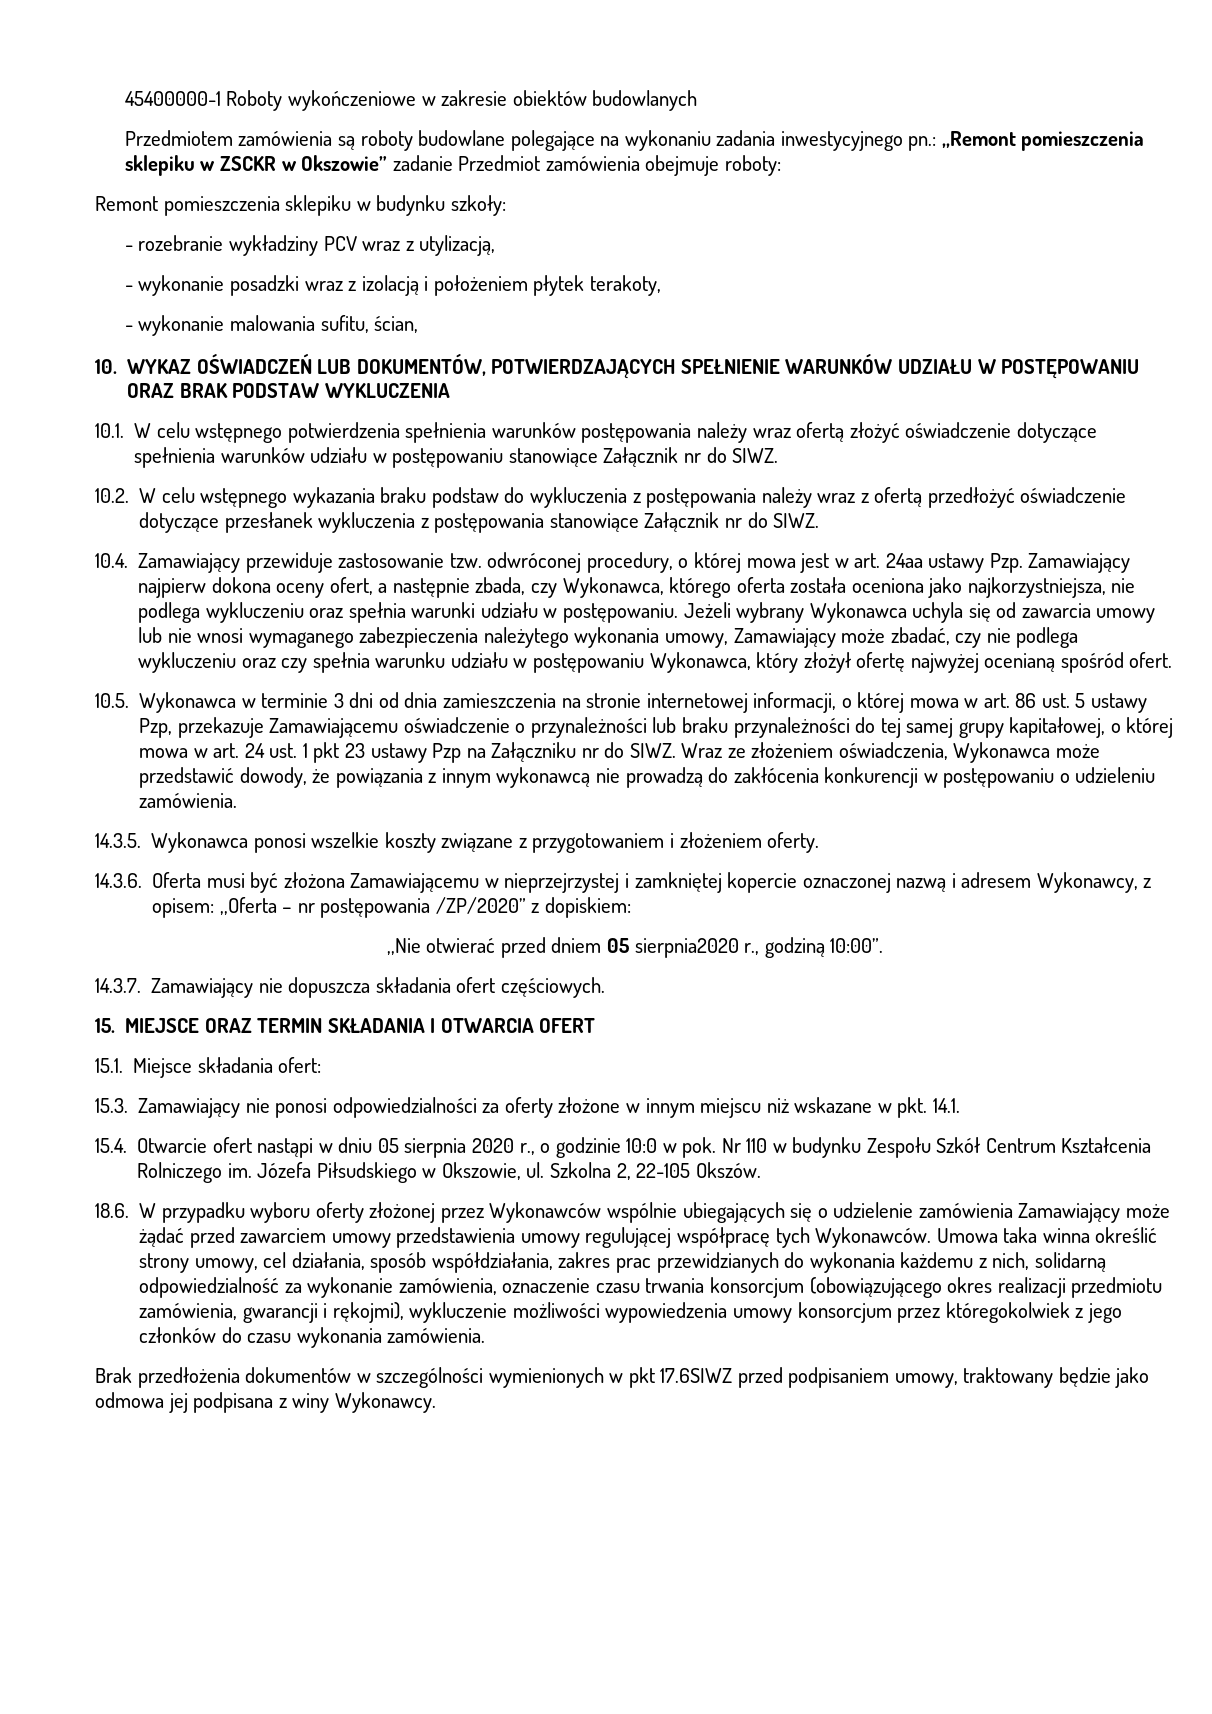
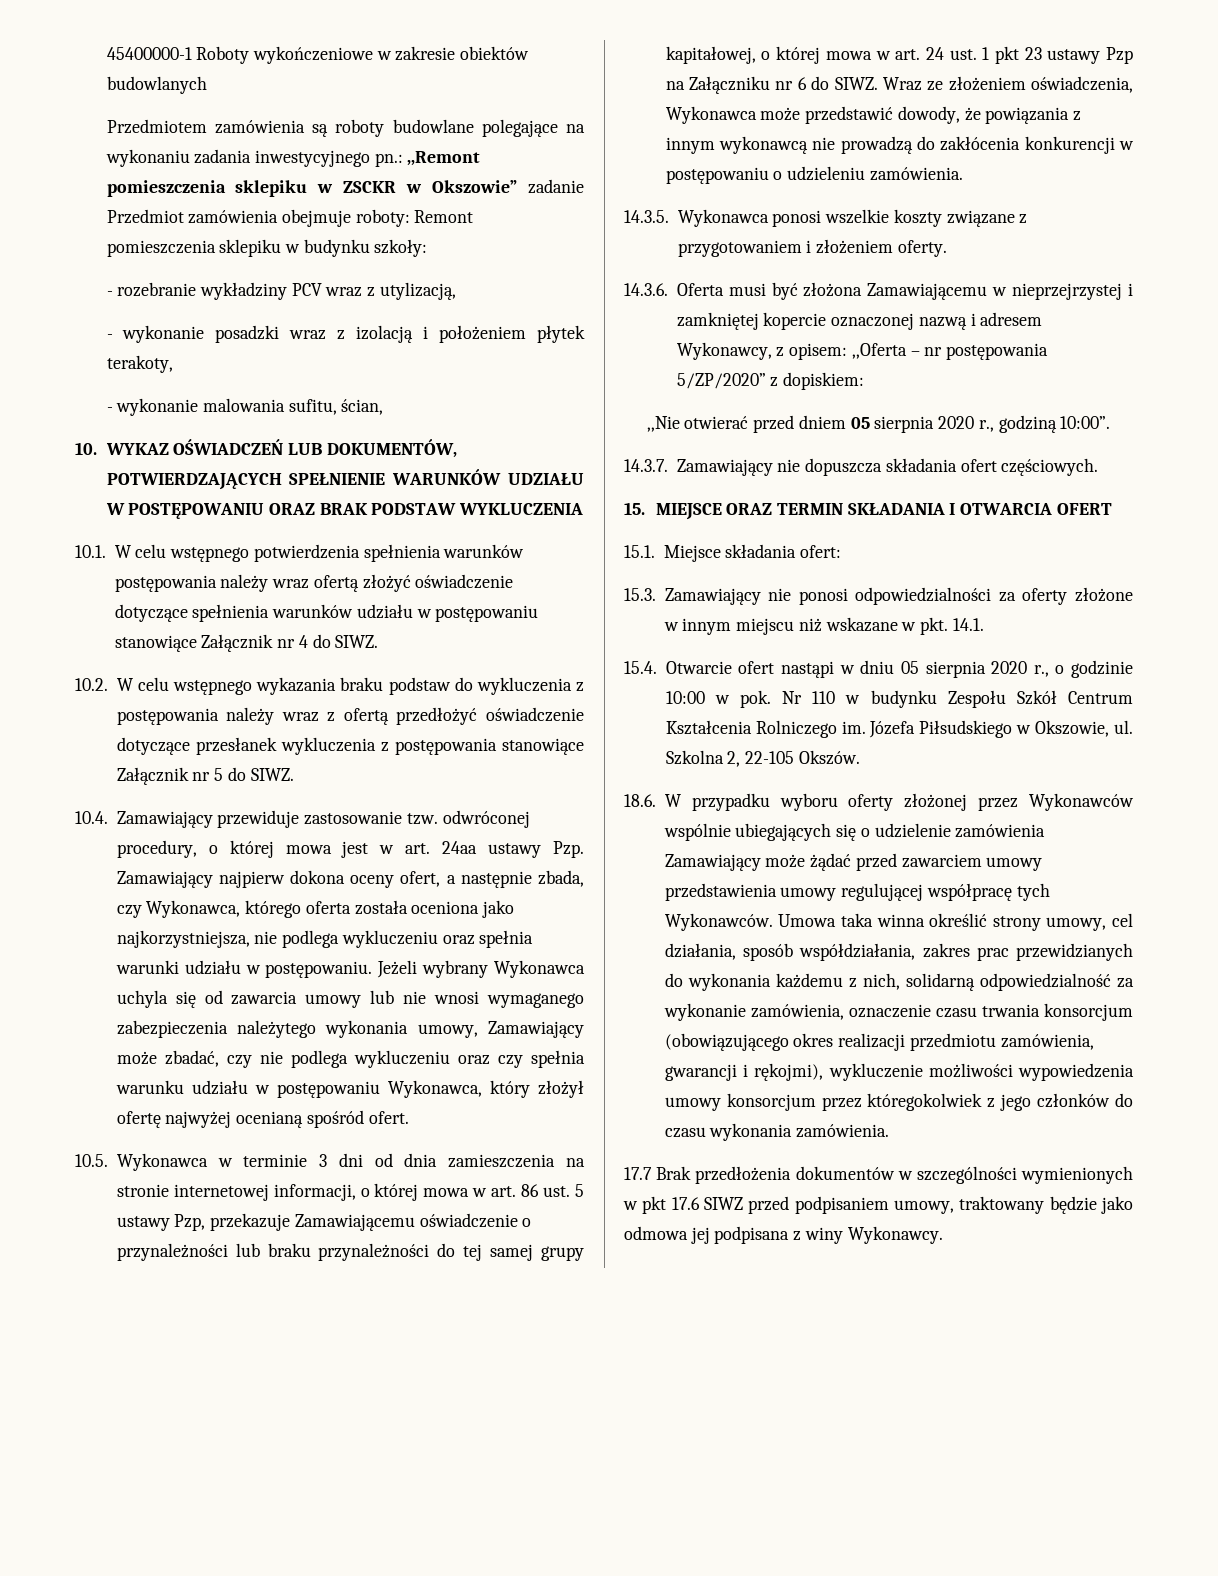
- Przedmiotem zamówienia są roboty budowlane polegające na wykonaniu zadania inwestycyjnego pn.: ,,Remont pomieszczenia sklepiku w ZSCKR w Okszowie” zadanie Przedmiot zamówienia obejmuje roboty:
- Remont pomieszczenia sklepiku w budynku szkoły:
+ Przedmiotem zamówienia są roboty budowlane polegające na wykonaniu zadania inwestycyjnego pn.: ,,Remont pomieszczenia sklepiku w ZSCKR w Okszowie” zadanie Przedmiot zamówienia obejmuje roboty: Remont pomieszczenia sklepiku w budynku szkoły:
- 10.1. W celu wstępnego potwierdzenia spełnienia warunków postępowania należy wraz ofertą złożyć oświadczenie dotyczące spełnienia warunków udziału w postępowaniu stanowiące Załącznik nr do SIWZ.
+ 10.1. W celu wstępnego potwierdzenia spełnienia warunków postępowania należy wraz ofertą złożyć oświadczenie dotyczące spełnienia warunków udziału w postępowaniu stanowiące Załącznik nr 4 do SIWZ.
- 10.2. W celu wstępnego wykazania braku podstaw do wykluczenia z postępowania należy wraz z ofertą przedłożyć oświadczenie dotyczące przesłanek wykluczenia z postępowania stanowiące Załącznik nr do SIWZ.
+ 10.2. W celu wstępnego wykazania braku podstaw do wykluczenia z postępowania należy wraz z ofertą przedłożyć oświadczenie dotyczące przesłanek wykluczenia z postępowania stanowiące Załącznik nr 5 do SIWZ.
- 10.5. Wykonawca w terminie 3 dni od dnia zamieszczenia na stronie internetowej informacji, o której mowa w art. 86 ust. 5 ustawy Pzp, przekazuje Zamawiającemu oświadczenie o przynależności lub braku przynależności do tej samej grupy kapitałowej, o której mowa w art. 24 ust. 1 pkt 23 ustawy Pzp na Załączniku nr do SIWZ.
+ 10.5. Wykonawca w terminie 3 dni od dnia zamieszczenia na stronie internetowej informacji, o której mowa w art. 86 ust. 5 ustawy Pzp, przekazuje Zamawiającemu oświadczenie o przynależności lub braku przynależności do tej samej grupy kapitałowej, o której mowa w art. 24 ust. 1 pkt 23 ustawy Pzp na Załączniku nr 6 do SIWZ.
- 14.3.6. Oferta musi być złożona Zamawiającemu w nieprzejrzystej i zamkniętej kopercie oznaczonej nazwą i adresem Wykonawcy, z opisem: ,,Oferta – nr postępowania /ZP/2020” z dopiskiem:
+ 14.3.6. Oferta musi być złożona Zamawiającemu w nieprzejrzystej i zamkniętej kopercie oznaczonej nazwą i adresem Wykonawcy, z opisem: ,,Oferta – nr postępowania 5/ZP/2020” z dopiskiem:
- ,,Nie otwierać przed dniem 05 sierpnia2020 r., godziną 10:00”.
+ ,,Nie otwierać przed dniem 05 sierpnia 2020 r., godziną 10:00”.
- 15.4. Otwarcie ofert nastąpi w dniu 05 sierpnia 2020 r., o godzinie 10:0 w pok.
+ 15.4. Otwarcie ofert nastąpi w dniu 05 sierpnia 2020 r., o godzinie 10:00 w pok.
- Brak przedłożenia dokumentów w szczególności wymienionych w pkt 17.6SIWZ przed podpisaniem umowy, traktowany będzie jako odmowa jej podpisana z winy Wykonawcy.
+ 17.7 Brak przedłożenia dokumentów w szczególności wymienionych w pkt 17.6 SIWZ przed podpisaniem umowy, traktowany będzie jako odmowa jej podpisana z winy Wykonawcy.

